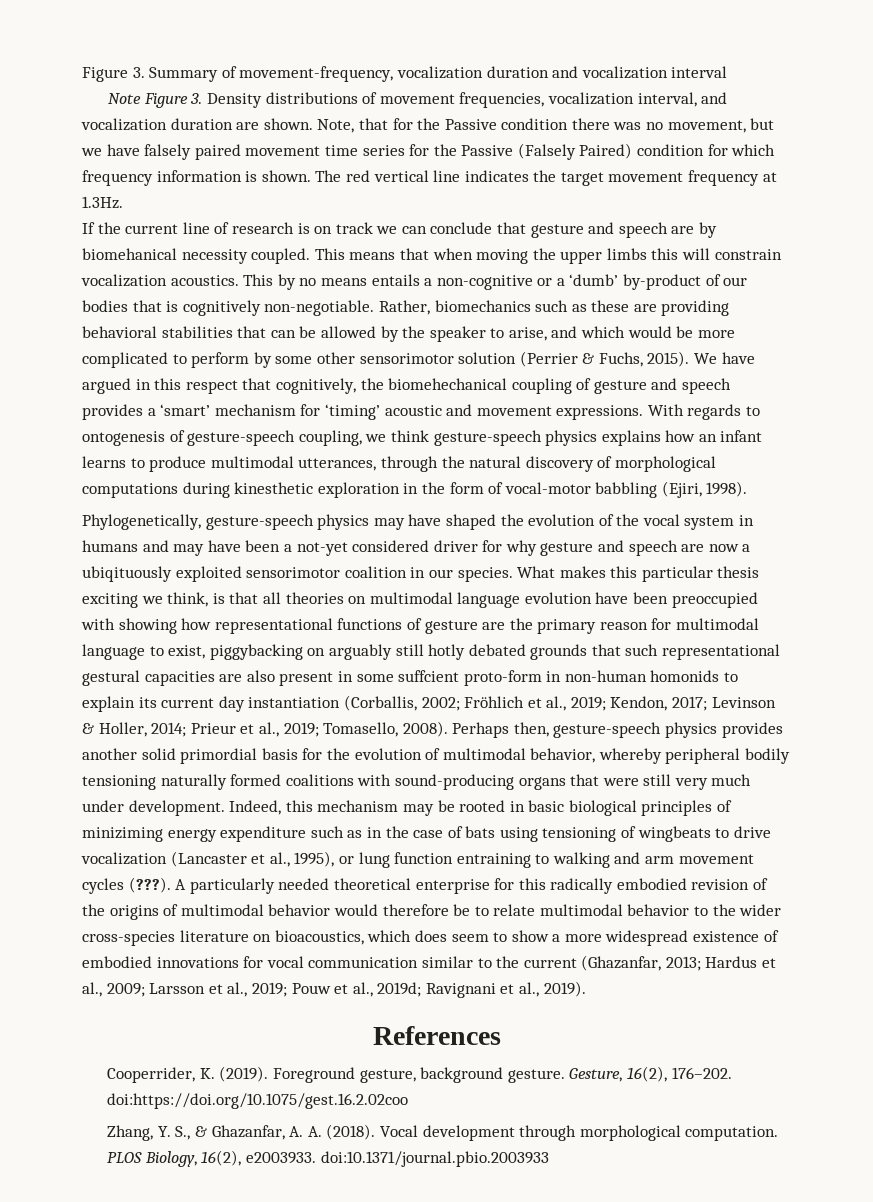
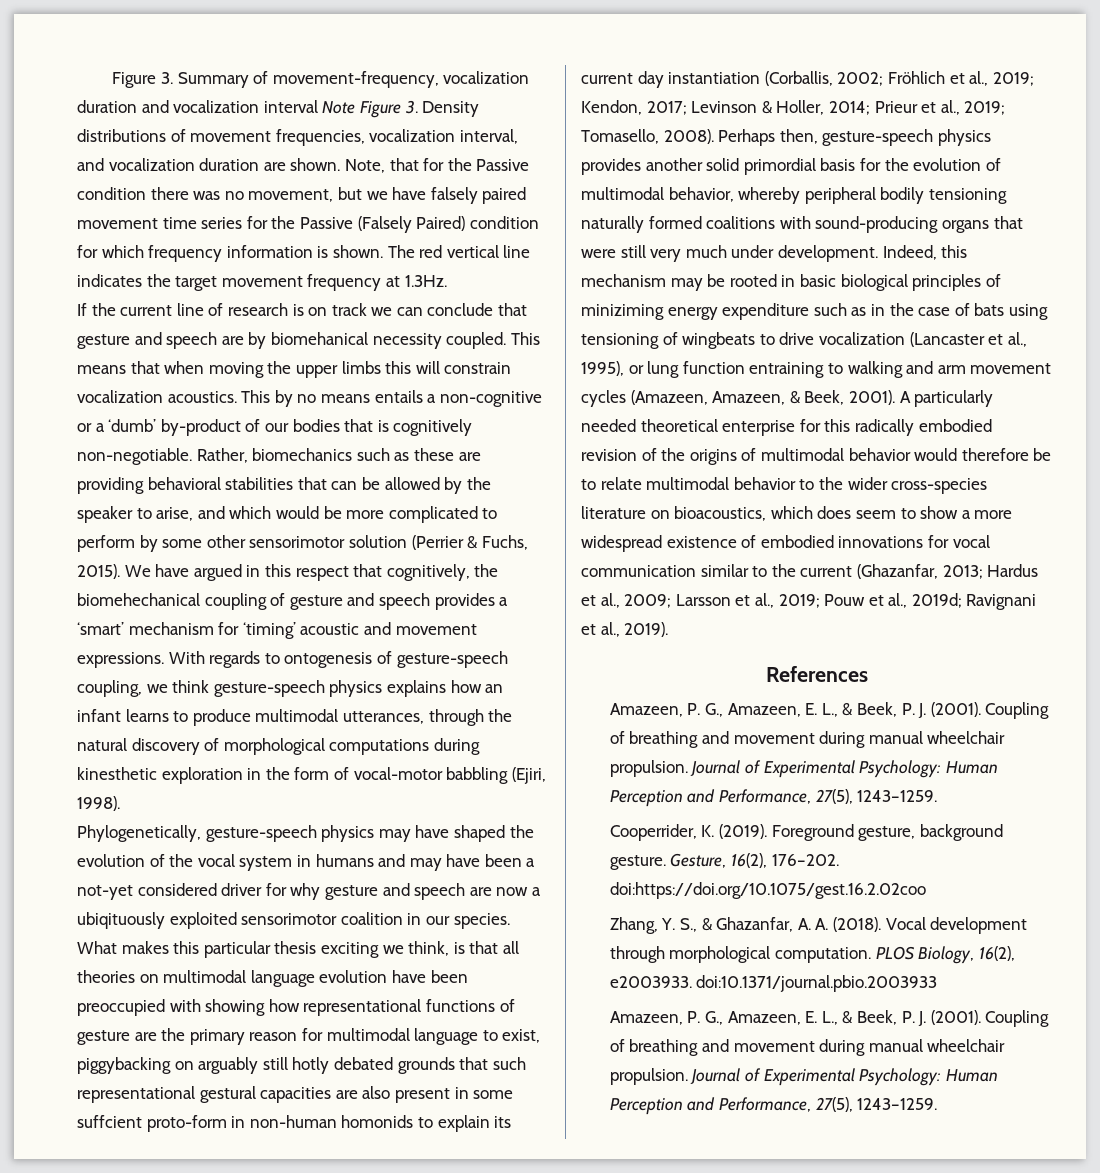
- Figure 3. Summary of movement-frequency, vocalization duration and vocalization interval
- Note Figure 3. Density distributions of movement frequencies, vocalization interval, and vocalization duration are shown.
+ Figure 3. Summary of movement-frequency, vocalization duration and vocalization interval Note Figure 3. Density distributions of movement frequencies, vocalization interval, and vocalization duration are shown.
- Indeed, this mechanism may be rooted in basic biological principles of miniziming energy expenditure such as in the case of bats using tensioning of wingbeats to drive vocalization (Lancaster et al., 1995), or lung function entraining to walking and arm movement cycles (???).
+ Indeed, this mechanism may be rooted in basic biological principles of miniziming energy expenditure such as in the case of bats using tensioning of wingbeats to drive vocalization (Lancaster et al., 1995), or lung function entraining to walking and arm movement cycles (Amazeen, Amazeen, & Beek, 2001).
  References
+ Amazeen, P. G., Amazeen, E. L., & Beek, P. J. (2001). Coupling of breathing and movement during manual wheelchair propulsion. Journal of Experimental Psychology: Human Perception and Performance, 27(5), 1243–1259.
  PLOS Biology, 16(2), e2003933. doi:10.1371/journal.pbio.2003933
+ Amazeen, P. G., Amazeen, E. L., & Beek, P. J. (2001). Coupling of breathing and movement during manual wheelchair propulsion. Journal of Experimental Psychology: Human Perception and Performance, 27(5), 1243–1259.

